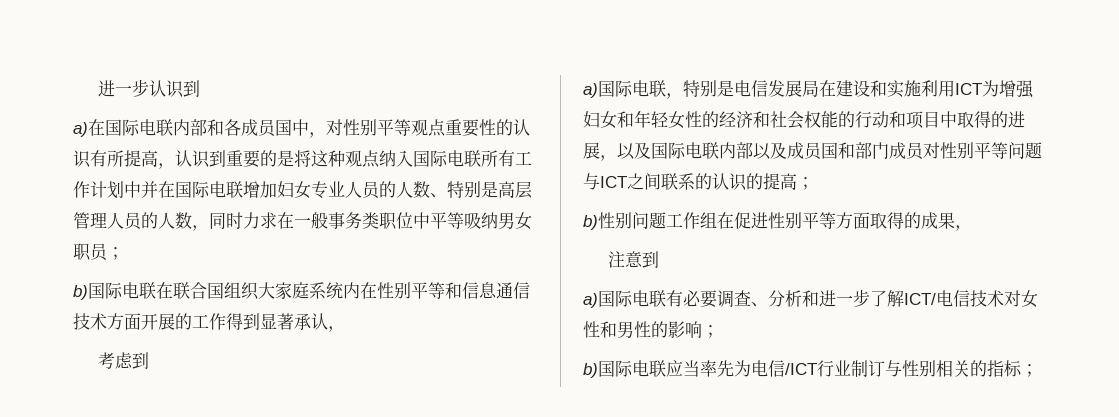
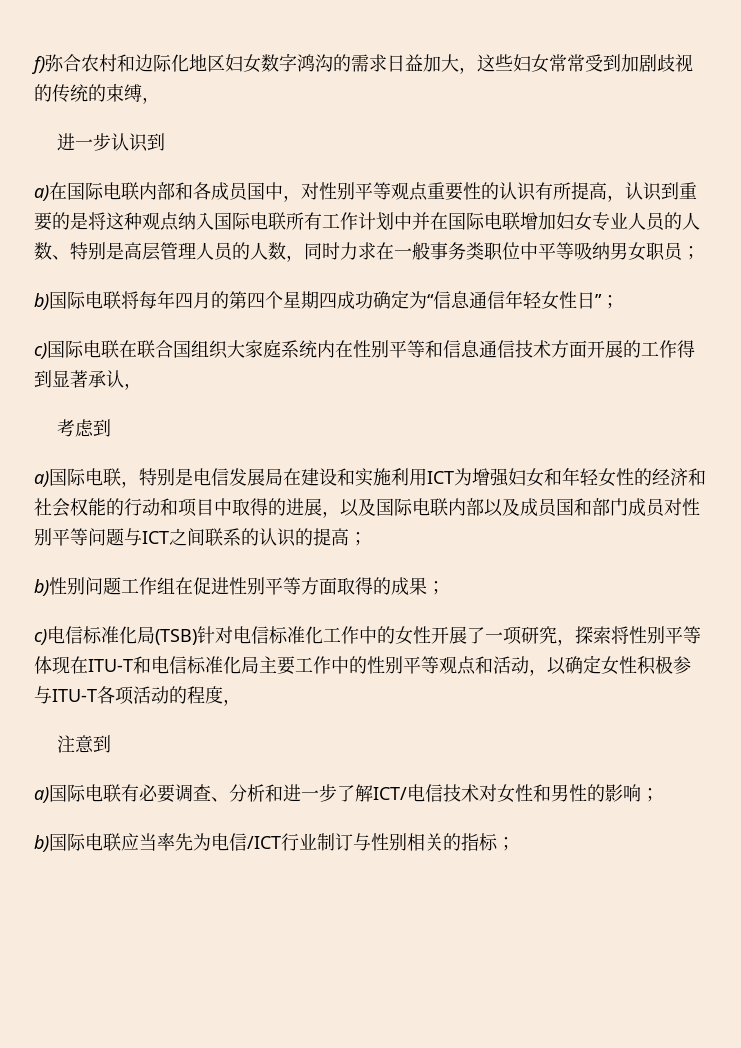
+ f)弥合农村和边际化地区妇女数字鸿沟的需求日益加大，这些妇女常常受到加剧歧视的传统的束缚，
- b)国际电联在联合国组织大家庭系统内在性别平等和信息通信技术方面开展的工作得到显著承认，
+ b)国际电联将每年四月的第四个星期四成功确定为“信息通信年轻女性日”；
+ c)国际电联在联合国组织大家庭系统内在性别平等和信息通信技术方面开展的工作得到显著承认，
- b)性别问题工作组在促进性别平等方面取得的成果，
+ b)性别问题工作组在促进性别平等方面取得的成果；
+ c)电信标准化局(TSB)针对电信标准化工作中的女性开展了一项研究，探索将性别平等体现在ITU-T和电信标准化局主要工作中的性别平等观点和活动，以确定女性积极参与ITU-T各项活动的程度，

